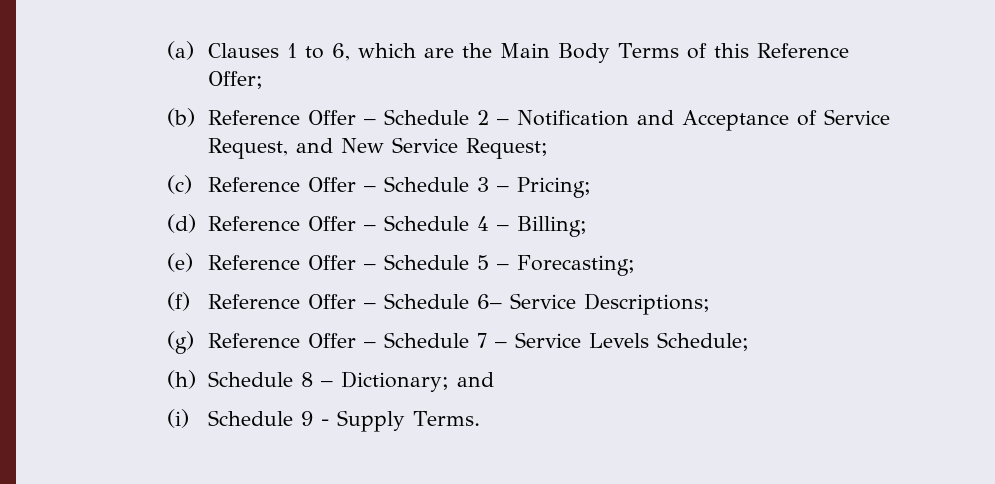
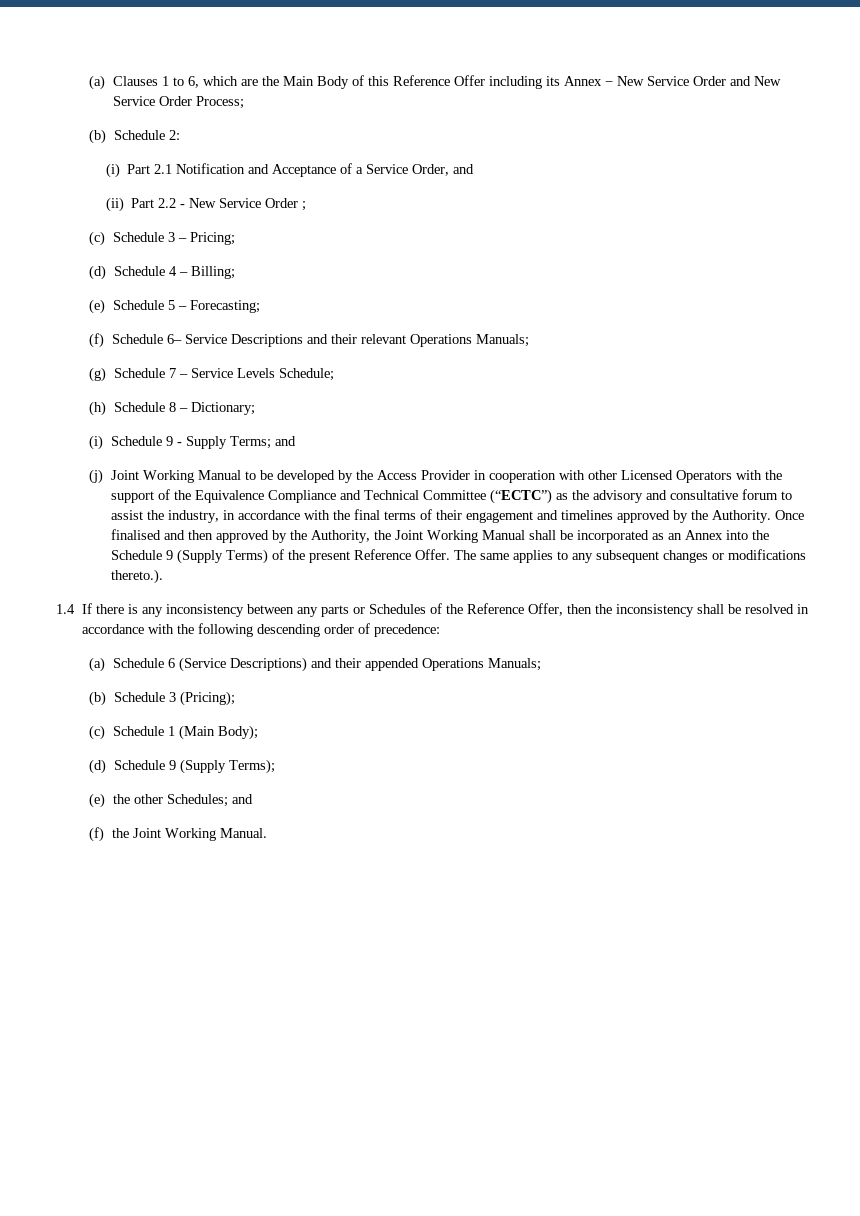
- (a) Clauses 1 to 6, which are the Main Body Terms of this Reference Offer;
- (b) Reference Offer – Schedule 2 – Notification and Acceptance of Service Request, and New Service Request;
- (c) Reference Offer – Schedule 3 – Pricing;
+ (a) Clauses 1 to 6, which are the Main Body of this Reference Offer including its Annex − New Service Order and New Service Order Process;
+ (b) Schedule 2:
+ (i) Part 2.1 Notification and Acceptance of a Service Order, and
+ (ii) Part 2.2 - New Service Order ;
+ (c) Schedule 3 – Pricing;
- (d) Reference Offer – Schedule 4 – Billing;
+ (d) Schedule 4 – Billing;
- (e) Reference Offer – Schedule 5 – Forecasting;
+ (e) Schedule 5 – Forecasting;
- (f) Reference Offer – Schedule 6– Service Descriptions;
- (g) Reference Offer – Schedule 7 – Service Levels Schedule;
+ (f) Schedule 6– Service Descriptions and their relevant Operations Manuals;
+ (g) Schedule 7 – Service Levels Schedule;
- (h) Schedule 8 – Dictionary; and
+ (h) Schedule 8 – Dictionary;
- (i) Schedule 9 - Supply Terms.
+ (i) Schedule 9 - Supply Terms; and
+ (j) Joint Working Manual to be developed by the Access Provider in cooperation with other Licensed Operators with the support of the Equivalence Compliance and Technical Committee (“ECTC”) as the advisory and consultative forum to assist the industry, in accordance with the final terms of their engagement and timelines approved by the Authority. Once finalised and then approved by the Authority, the Joint Working Manual shall be incorporated as an Annex into the Schedule 9 (Supply Terms) of the present Reference Offer. The same applies to any subsequent changes or modifications thereto.).
+ 1.4 If there is any inconsistency between any parts or Schedules of the Reference Offer, then the inconsistency shall be resolved in accordance with the following descending order of precedence:
+ (a) Schedule 6 (Service Descriptions) and their appended Operations Manuals;
+ (b) Schedule 3 (Pricing);
+ (c) Schedule 1 (Main Body);
+ (d) Schedule 9 (Supply Terms);
+ (e) the other Schedules; and
+ (f) the Joint Working Manual.

